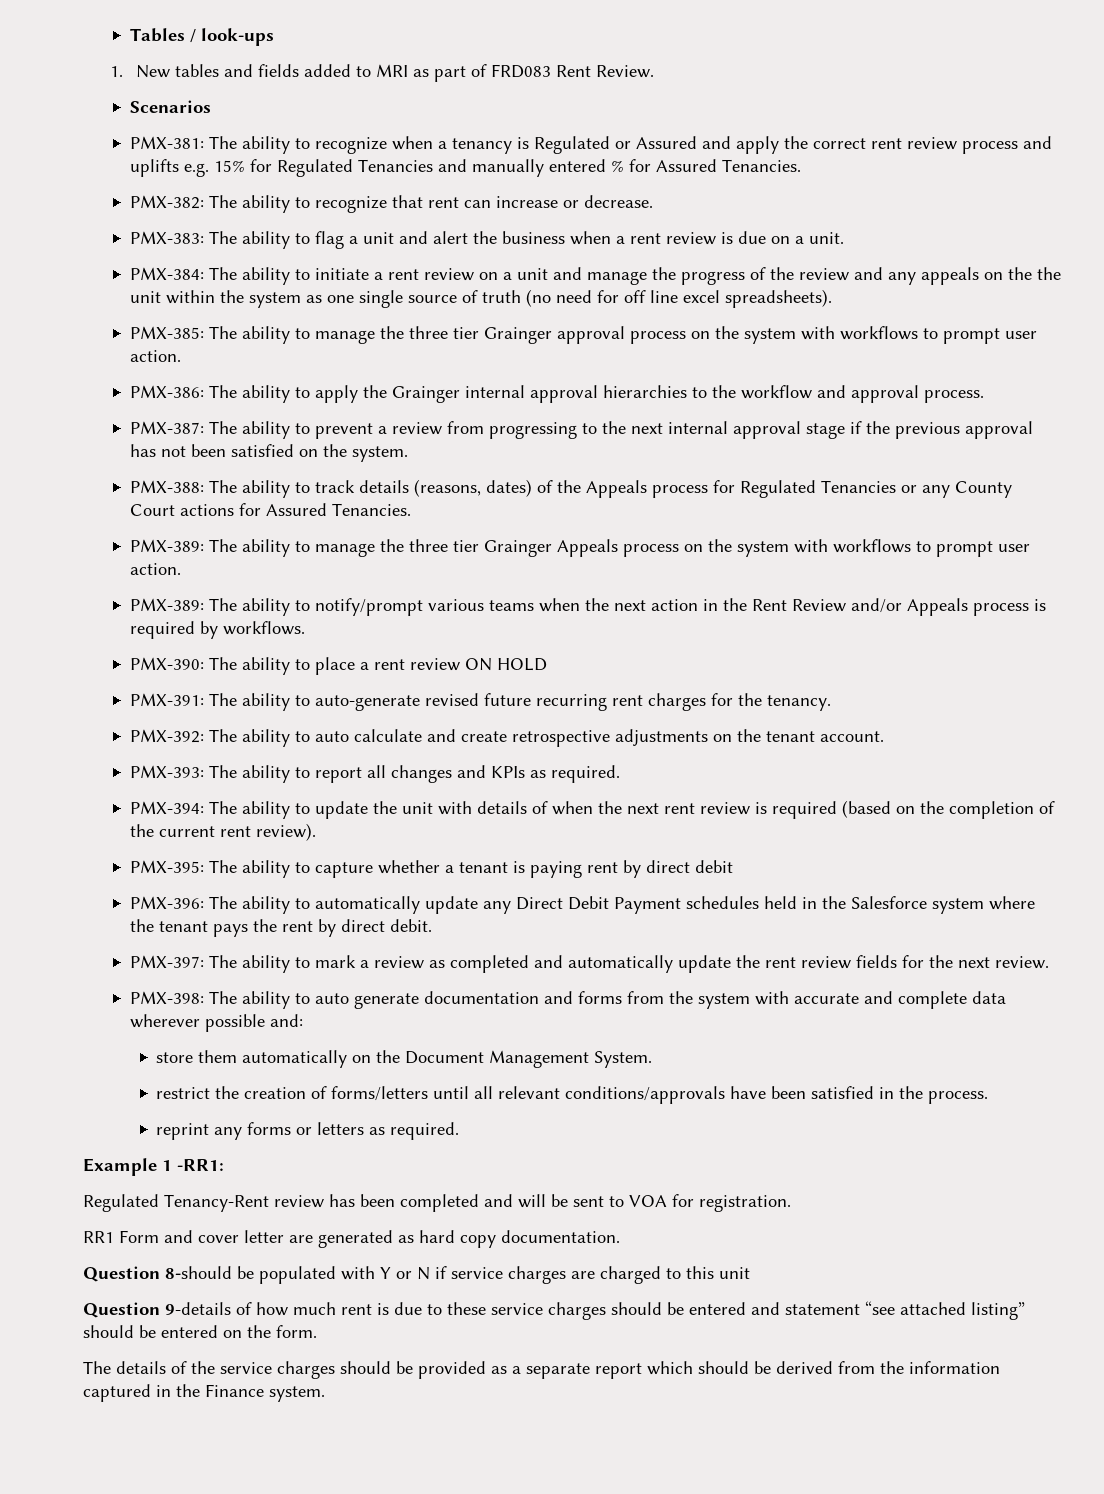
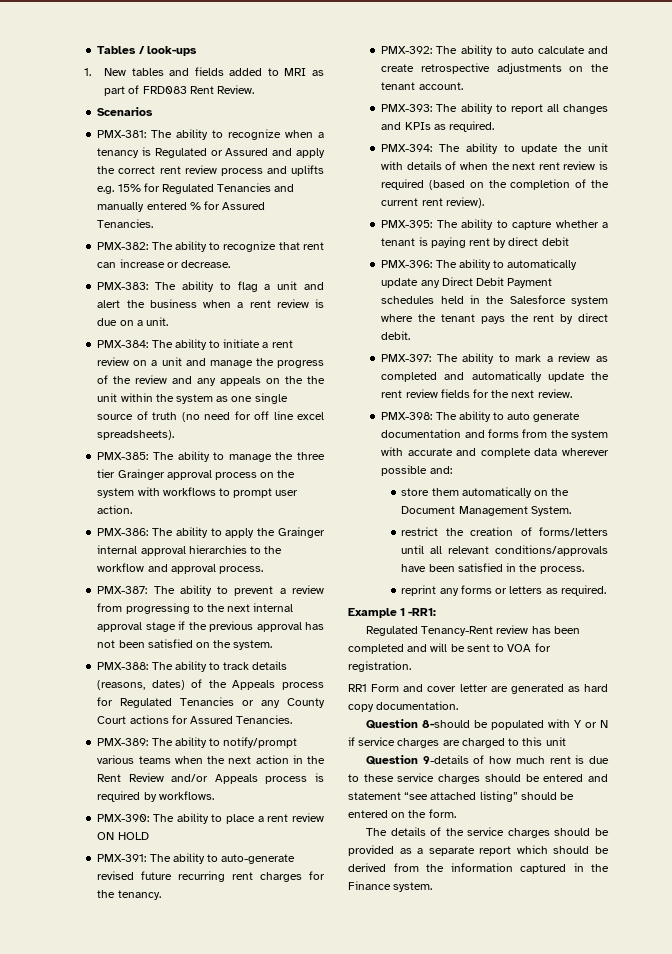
- PMX-389: The ability to manage the three tier Grainger Appeals process on the system with workflows to prompt user action.

